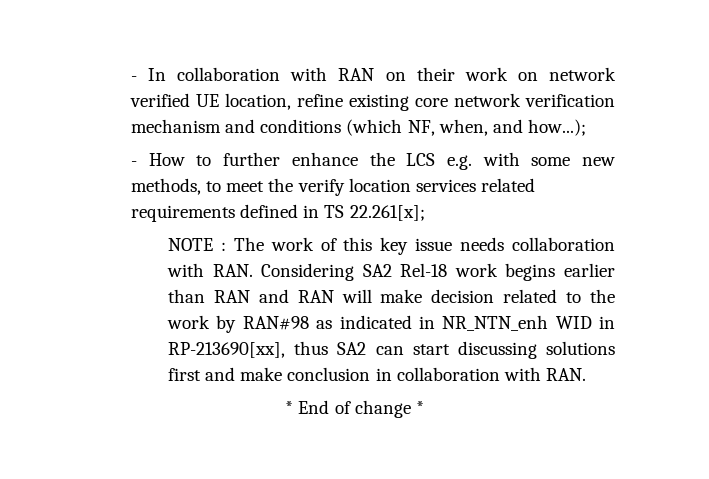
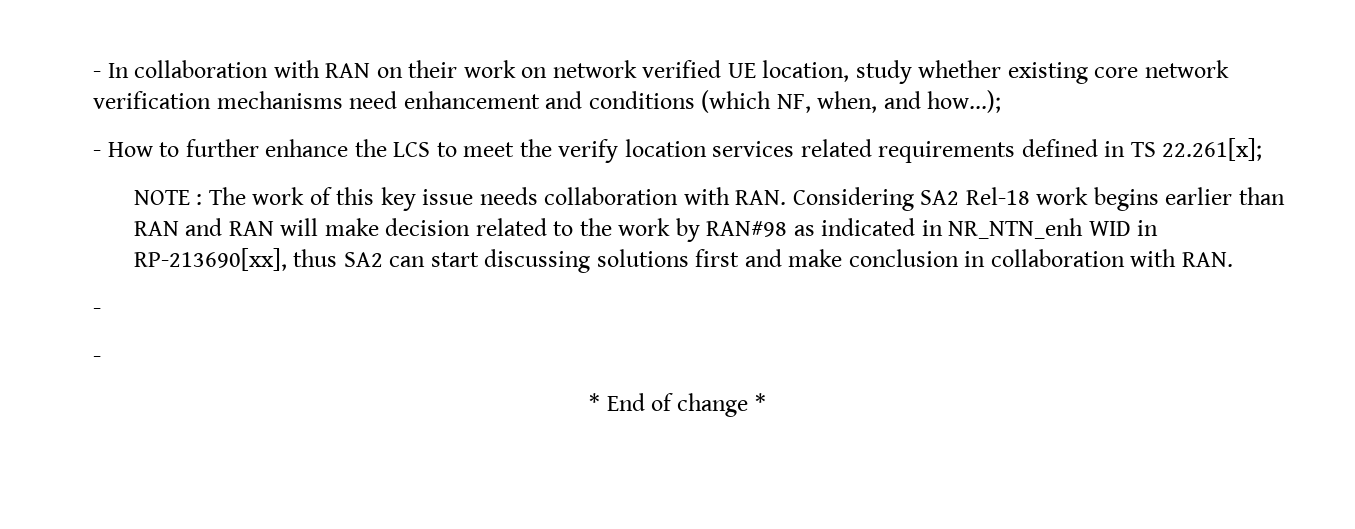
- - In collaboration with RAN on their work on network verified UE location, refine existing core network verification mechanism and conditions (which NF, when, and how...);
+ - In collaboration with RAN on their work on network verified UE location, study whether existing core network verification mechanisms need enhancement and conditions (which NF, when, and how...);
- - How to further enhance the LCS e.g. with some new methods, to meet the verify location services related requirements defined in TS 22.261[x];
+ - How to further enhance the LCS to meet the verify location services related requirements defined in TS 22.261[x];
  NOTE : The work of this key issue needs collaboration with RAN. Considering SA2 Rel-18 work begins earlier than RAN and RAN will make decision related to the work by RAN#98 as indicated in NR_NTN_enh WID in RP-213690[xx], thus SA2 can start discussing solutions first and make conclusion in collaboration with RAN.
+ -
+ -

